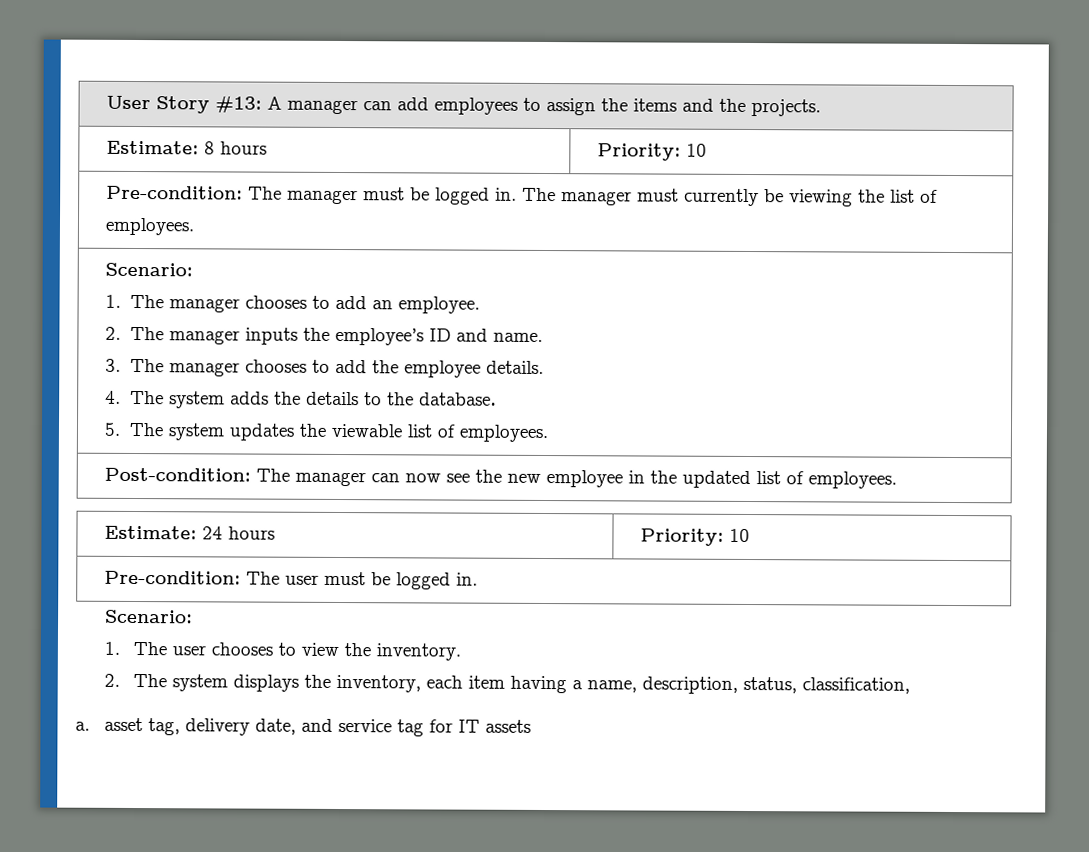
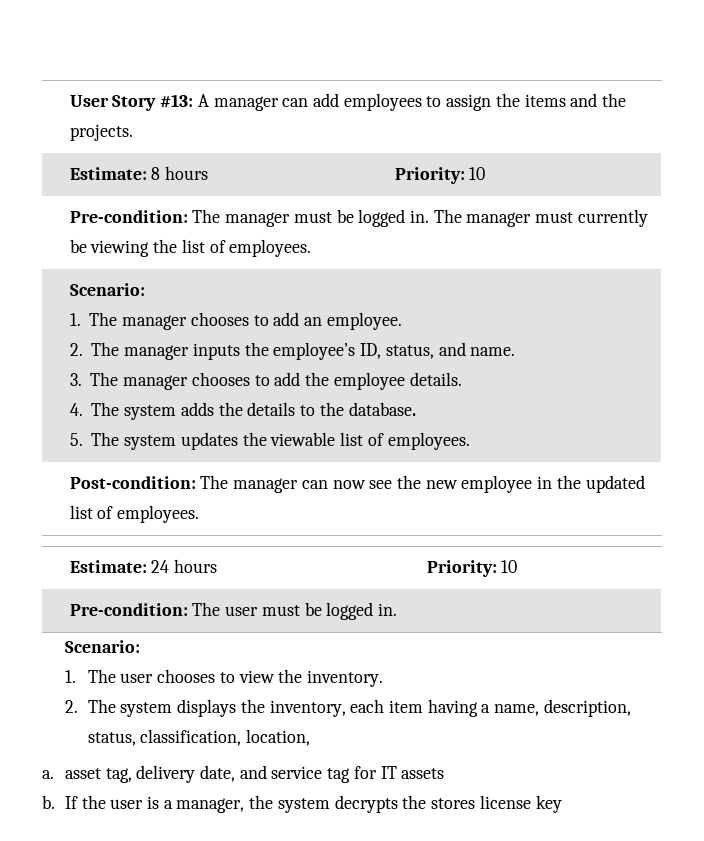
- 2. The manager inputs the employee’s ID and name.
+ 2. The manager inputs the employee’s ID, status, and name.
- 2. The system displays the inventory, each item having a name, description, status, classification,
+ 2. The system displays the inventory, each item having a name, description, status, classification, location,
+ b. If the user is a manager, the system decrypts the stores license key

